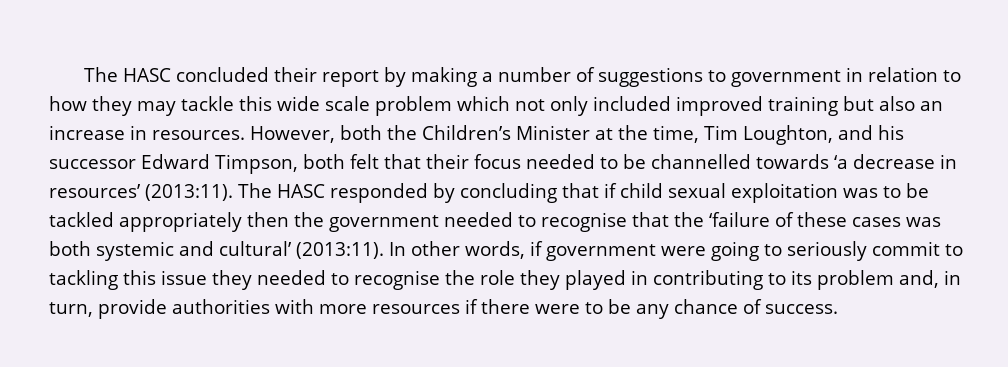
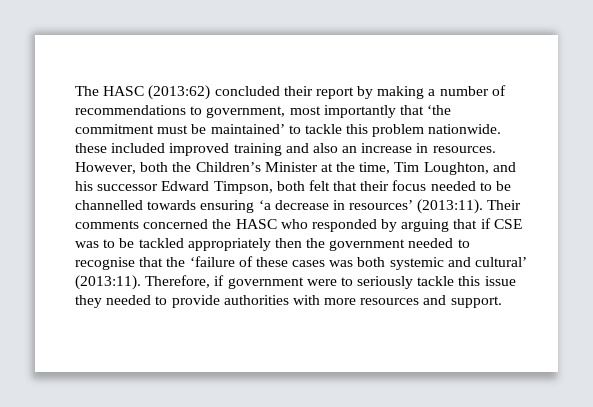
- The HASC concluded their report by making a number of suggestions to government in relation to how they may tackle this wide scale problem which not only included improved training but also an increase in resources.
+ The HASC (2013:62) concluded their report by making a number of recommendations to government, most importantly that ‘the commitment must be maintained’ to tackle this problem nationwide. these included improved training and also an increase in resources.
- However, both the Children’s Minister at the time, Tim Loughton, and his successor Edward Timpson, both felt that their focus needed to be channelled towards ‘a decrease in resources’ (2013:11).
+ However, both the Children’s Minister at the time, Tim Loughton, and his successor Edward Timpson, both felt that their focus needed to be channelled towards ensuring ‘a decrease in resources’ (2013:11).
- The HASC responded by concluding that if child sexual exploitation was to be tackled appropriately then the government needed to recognise that the ‘failure of these cases was both systemic and cultural’ (2013:11).
+ Their comments concerned the HASC who responded by arguing that if CSE was to be tackled appropriately then the government needed to recognise that the ‘failure of these cases was both systemic and cultural’ (2013:11).
- In other words, if government were going to seriously commit to tackling this issue they needed to recognise the role they played in contributing to its problem and, in turn, provide authorities with more resources if there were to be any chance of success.
+ Therefore, if government were to seriously tackle this issue they needed to provide authorities with more resources and support.

